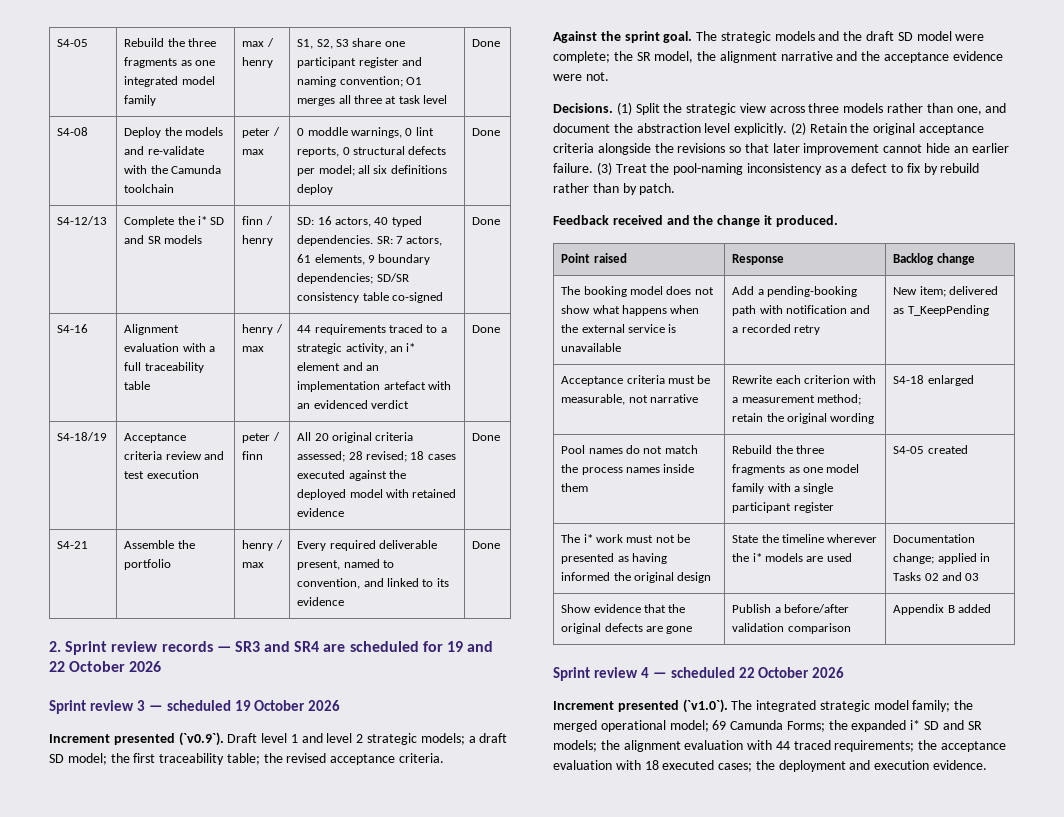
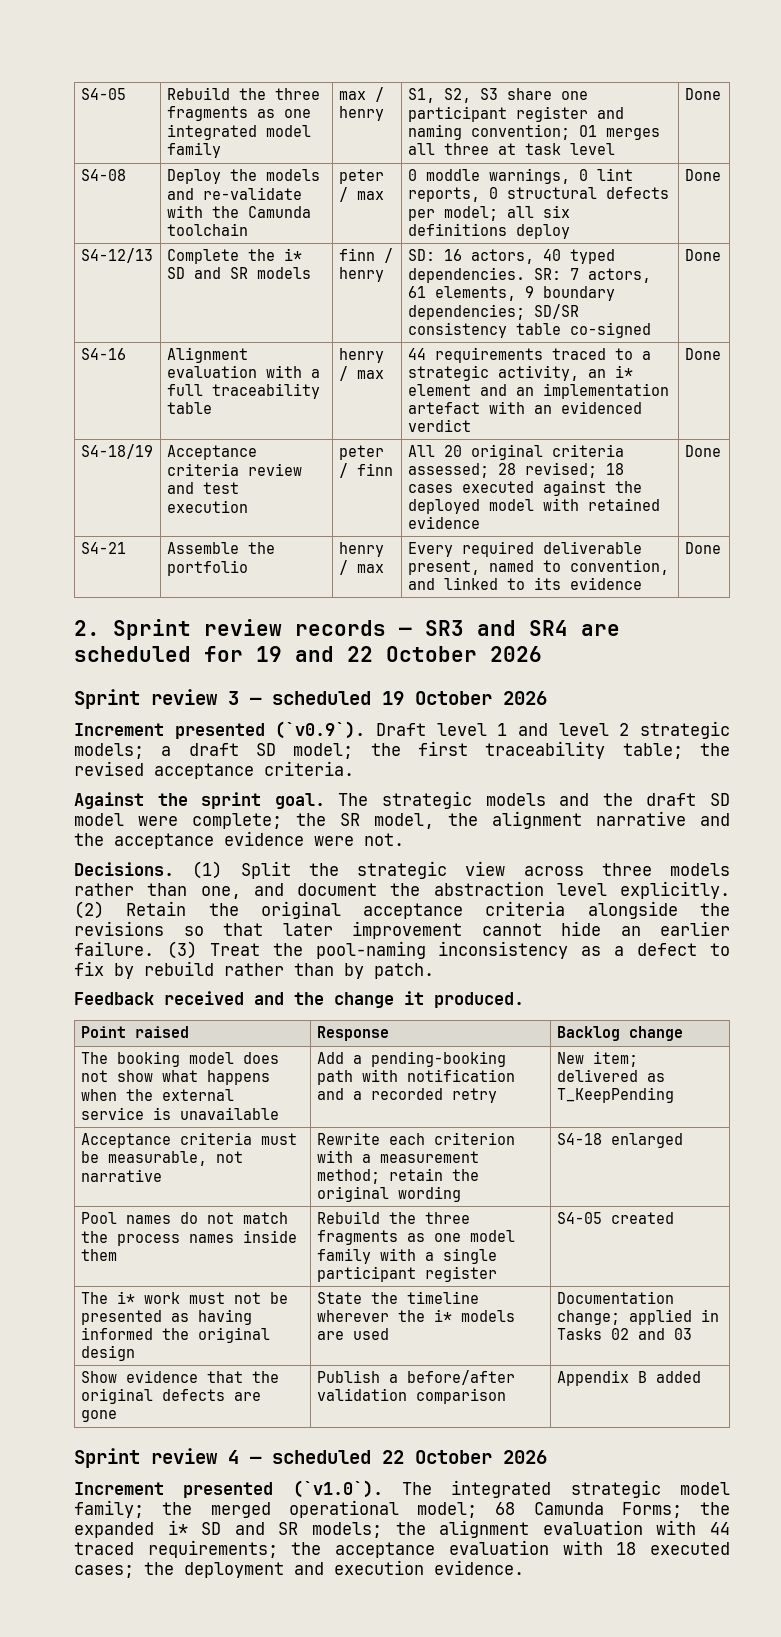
- Increment presented (`v1.0`). The integrated strategic model family; the merged operational model; 69 Camunda Forms; the expanded i* SD and SR models; the alignment evaluation with 44 traced requirements; the acceptance evaluation with 18 executed cases; the deployment and execution evidence.
+ Increment presented (`v1.0`). The integrated strategic model family; the merged operational model; 68 Camunda Forms; the expanded i* SD and SR models; the alignment evaluation with 44 traced requirements; the acceptance evaluation with 18 executed cases; the deployment and execution evidence.

